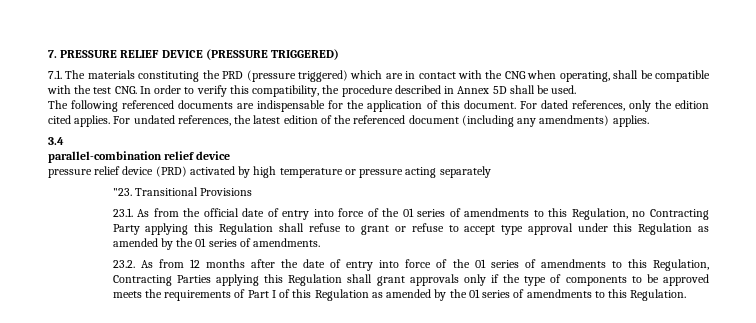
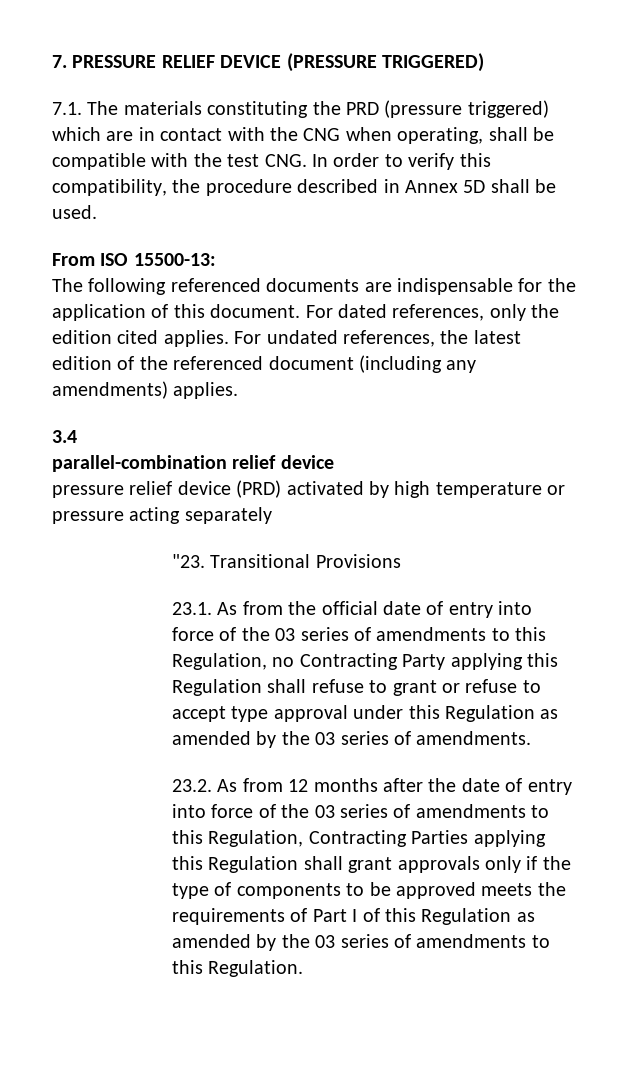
+ From ISO 15500-13:
- 23.1. As from the official date of entry into force of the 01 series of amendments to this Regulation, no Contracting Party applying this Regulation shall refuse to grant or refuse to accept type approval under this Regulation as amended by the 01 series of amendments.
+ 23.1. As from the official date of entry into force of the 03 series of amendments to this Regulation, no Contracting Party applying this Regulation shall refuse to grant or refuse to accept type approval under this Regulation as amended by the 03 series of amendments.
- 23.2. As from 12 months after the date of entry into force of the 01 series of amendments to this Regulation, Contracting Parties applying this Regulation shall grant approvals only if the type of components to be approved meets the requirements of Part I of this Regulation as amended by the 01 series of amendments to this Regulation.
+ 23.2. As from 12 months after the date of entry into force of the 03 series of amendments to this Regulation, Contracting Parties applying this Regulation shall grant approvals only if the type of components to be approved meets the requirements of Part I of this Regulation as amended by the 03 series of amendments to this Regulation.

